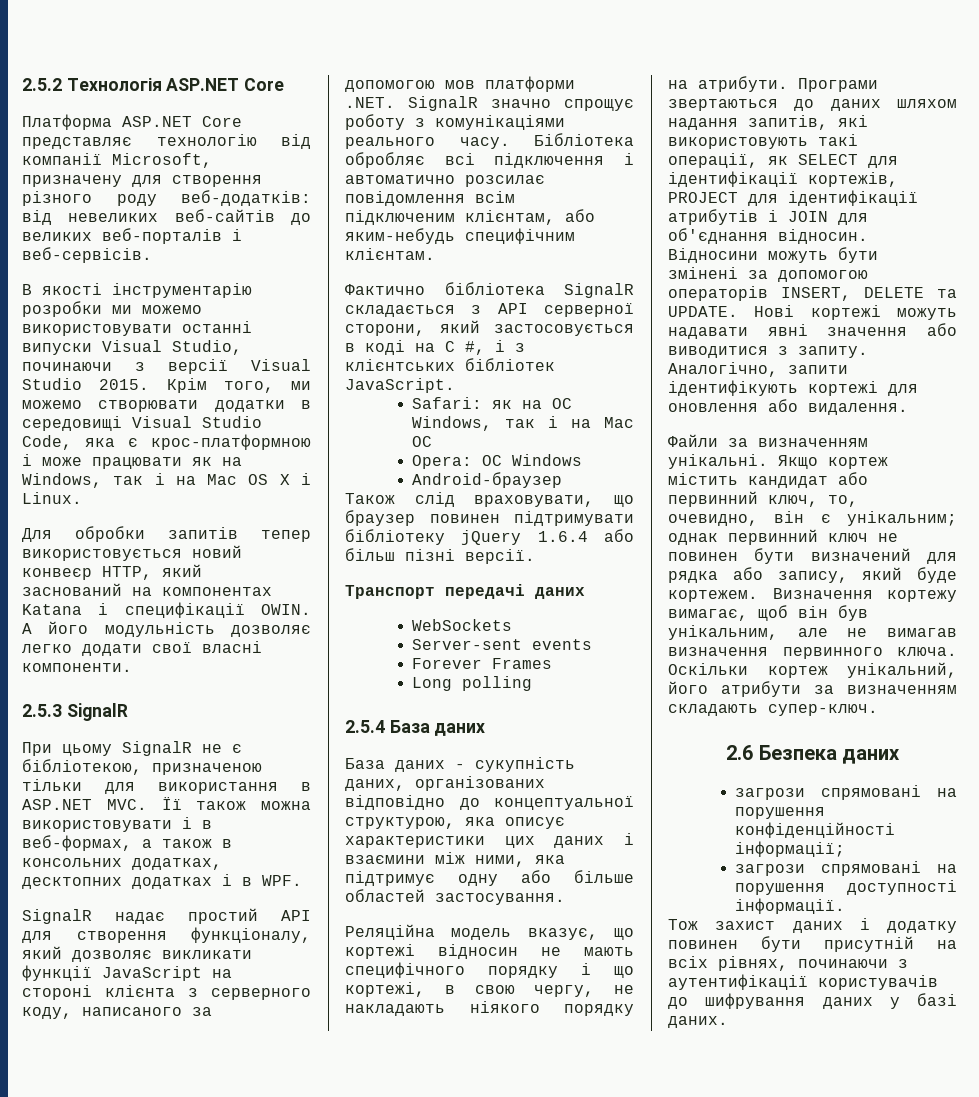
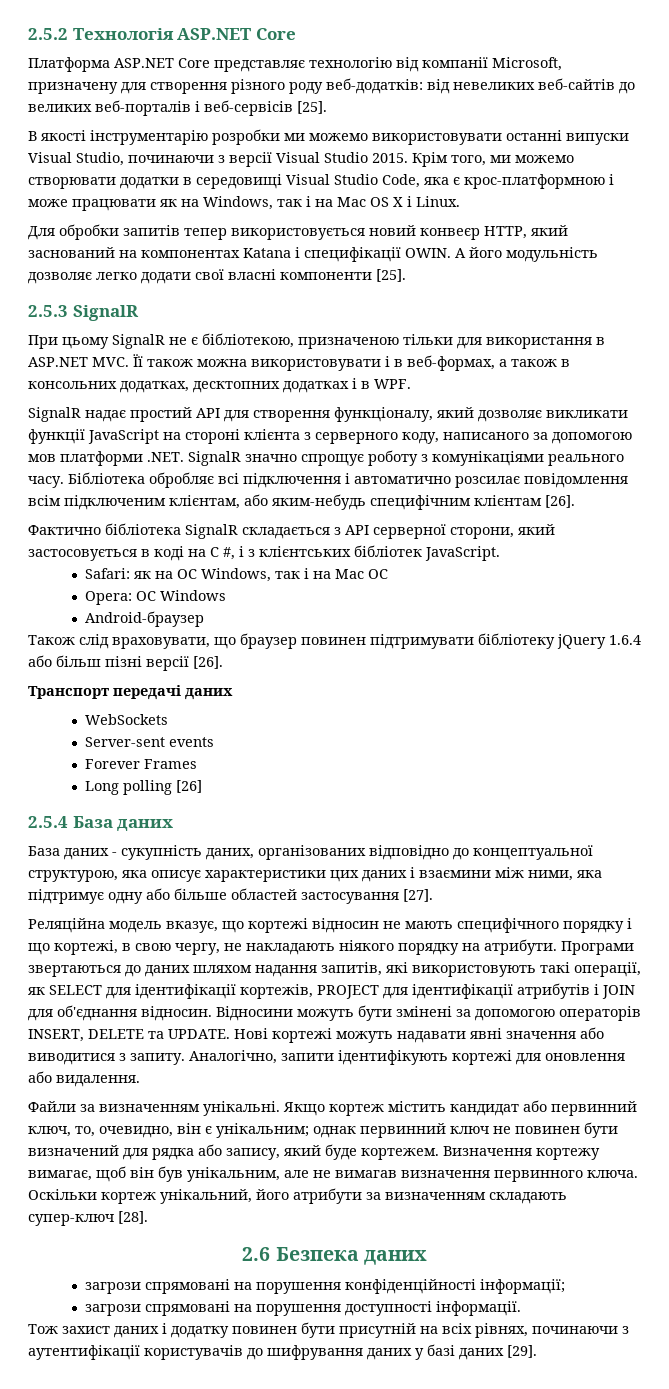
- Платформа ASP.NET Core представляє технологію від компанії Microsoft, призначену для створення різного роду веб-додатків: від невеликих веб-сайтів до великих веб-порталів і веб-сервісів.
+ Платформа ASP.NET Core представляє технологію від компанії Microsoft, призначену для створення різного роду веб-додатків: від невеликих веб-сайтів до великих веб-порталів і веб-сервісів [25].
- А його модульність дозволяє легко додати свої власні компоненти.
+ А його модульність дозволяє легко додати свої власні компоненти [25].
- Бібліотека обробляє всі підключення і автоматично розсилає повідомлення всім підключеним клієнтам, або яким-небудь специфічним клієнтам.
+ Бібліотека обробляє всі підключення і автоматично розсилає повідомлення всім підключеним клієнтам, або яким-небудь специфічним клієнтам [26].
- Також слід враховувати, що браузер повинен підтримувати бібліотеку jQuery 1.6.4 або більш пізні версії.
+ Також слід враховувати, що браузер повинен підтримувати бібліотеку jQuery 1.6.4 або більш пізні версії [26].
- Long polling
+ Long polling [26]
- База даних - сукупність даних, організованих відповідно до концептуальної структурою, яка описує характеристики цих даних і взаємини між ними, яка підтримує одну або більше областей застосування.
+ База даних - сукупність даних, організованих відповідно до концептуальної структурою, яка описує характеристики цих даних і взаємини між ними, яка підтримує одну або більше областей застосування [27].
- Оскільки кортеж унікальний, його атрибути за визначенням складають супер-ключ.
+ Оскільки кортеж унікальний, його атрибути за визначенням складають супер-ключ [28].
- Тож захист даних і додатку повинен бути присутній на всіх рівнях, починаючи з аутентифікації користувачів до шифрування даних у базі даних.
+ Тож захист даних і додатку повинен бути присутній на всіх рівнях, починаючи з аутентифікації користувачів до шифрування даних у базі даних [29].

